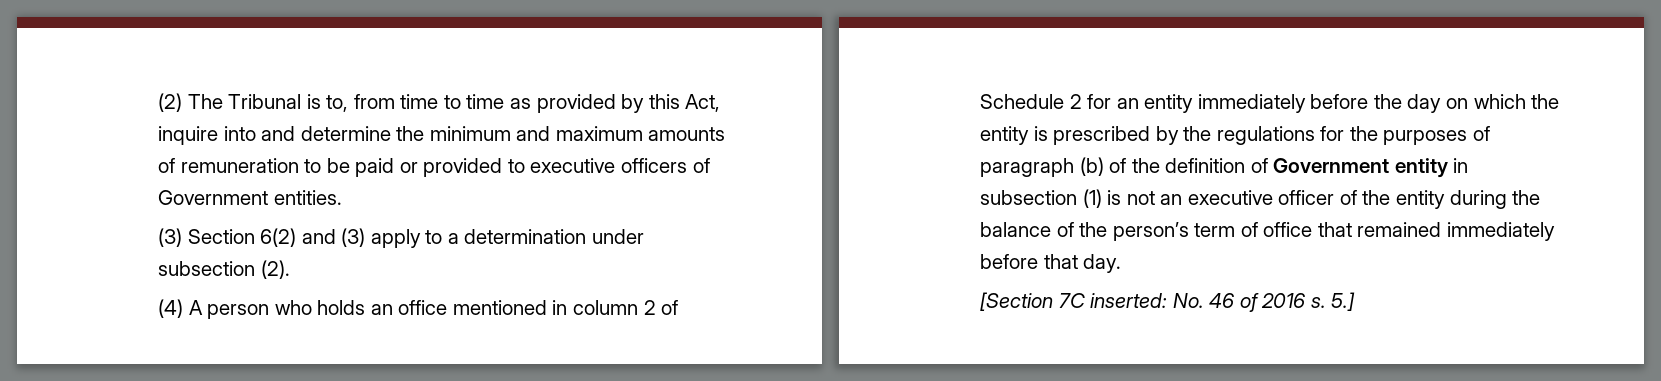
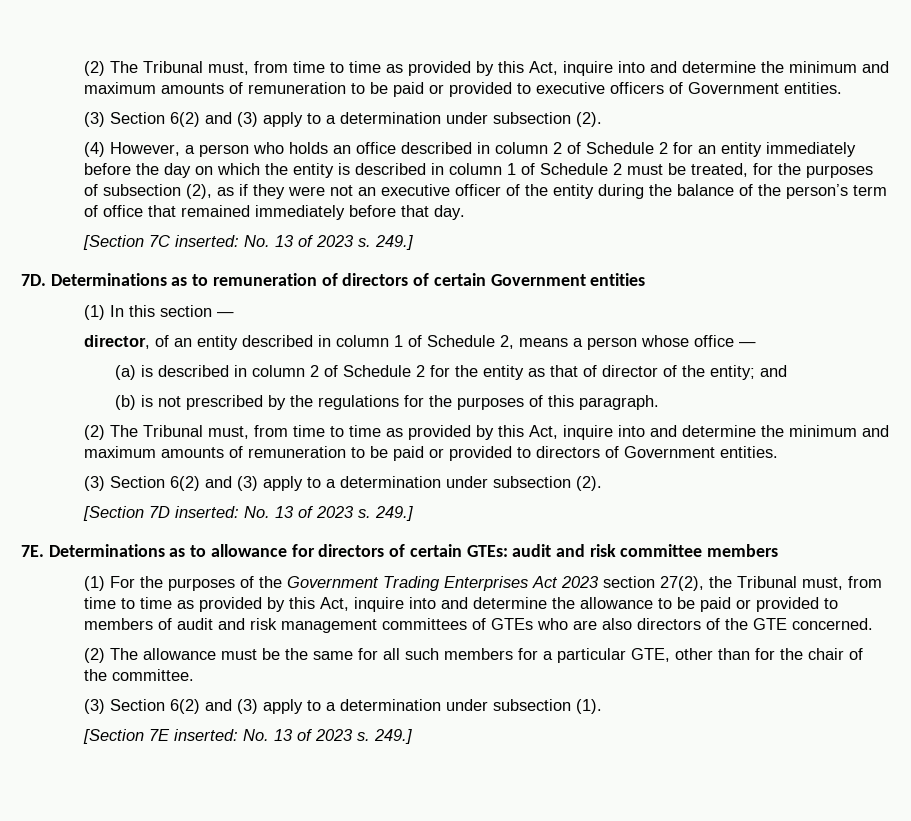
- (2) The Tribunal is to, from time to time as provided by this Act, inquire into and determine the minimum and maximum amounts of remuneration to be paid or provided to executive officers of Government entities.
+ (2) The Tribunal must, from time to time as provided by this Act, inquire into and determine the minimum and maximum amounts of remuneration to be paid or provided to executive officers of Government entities.
- (4) A person who holds an office mentioned in column 2 of Schedule 2 for an entity immediately before the day on which the entity is prescribed by the regulations for the purposes of paragraph (b) of the definition of Government entity in subsection (1) is not an executive officer of the entity during the balance of the person’s term of office that remained immediately before that day.
+ (4) However, a person who holds an office described in column 2 of Schedule 2 for an entity immediately before the day on which the entity is described in column 1 of Schedule 2 must be treated, for the purposes of subsection (2), as if they were not an executive officer of the entity during the balance of the person’s term of office that remained immediately before that day.
- [Section 7C inserted: No. 46 of 2016 s. 5.]
+ [Section 7C inserted: No. 13 of 2023 s. 249.]
+ 7D. Determinations as to remuneration of directors of certain Government entities
+ (1) In this section —
+ director, of an entity described in column 1 of Schedule 2, means a person whose office —
+ (a) is described in column 2 of Schedule 2 for the entity as that of director of the entity; and
+ (b) is not prescribed by the regulations for the purposes of this paragraph.
+ (2) The Tribunal must, from time to time as provided by this Act, inquire into and determine the minimum and maximum amounts of remuneration to be paid or provided to directors of Government entities.
+ (3) Section 6(2) and (3) apply to a determination under subsection (2).
+ [Section 7D inserted: No. 13 of 2023 s. 249.]
+ 7E. Determinations as to allowance for directors of certain GTEs: audit and risk committee members
+ (1) For the purposes of the Government Trading Enterprises Act 2023 section 27(2), the Tribunal must, from time to time as provided by this Act, inquire into and determine the allowance to be paid or provided to members of audit and risk management committees of GTEs who are also directors of the GTE concerned.
+ (2) The allowance must be the same for all such members for a particular GTE, other than for the chair of the committee.
+ (3) Section 6(2) and (3) apply to a determination under subsection (1).
+ [Section 7E inserted: No. 13 of 2023 s. 249.]

